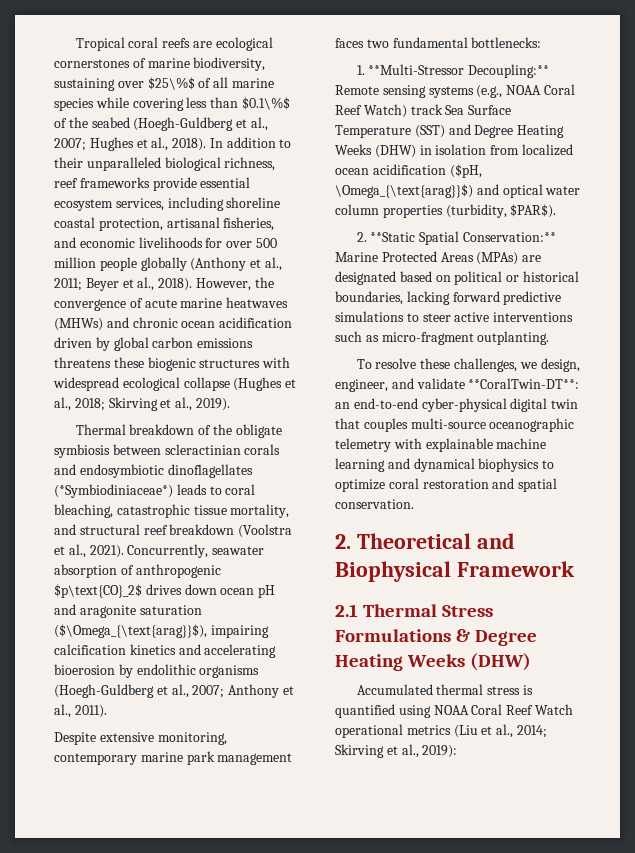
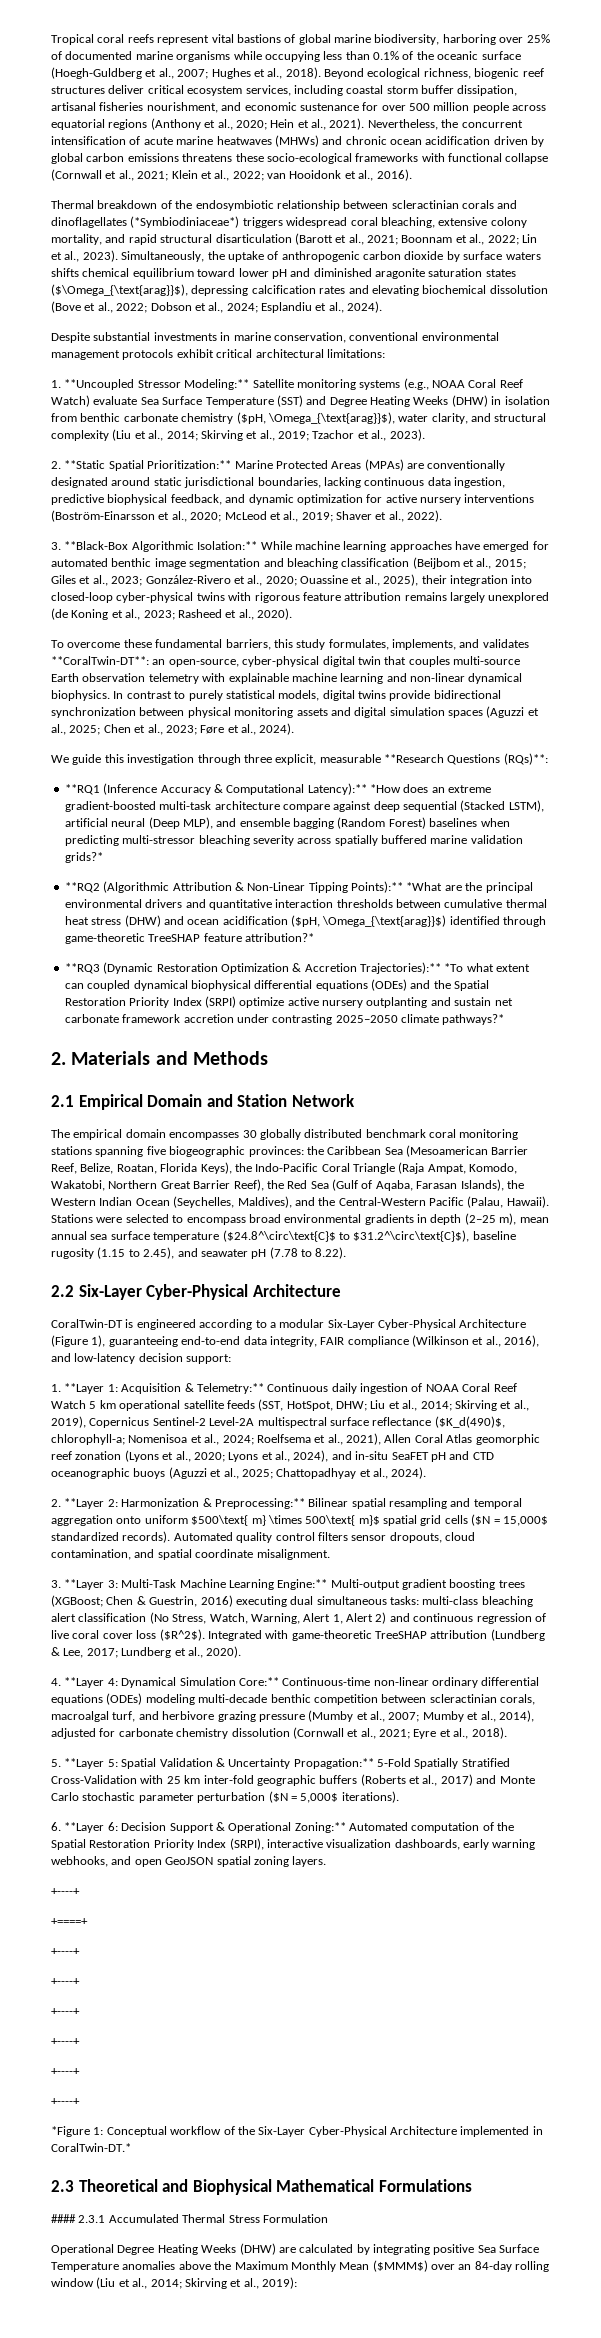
- Tropical coral reefs are ecological cornerstones of marine biodiversity, sustaining over $25\%$ of all marine species while covering less than $0.1\%$ of the seabed (Hoegh-Guldberg et al., 2007; Hughes et al., 2018).
+ Tropical coral reefs represent vital bastions of global marine biodiversity, harboring over 25% of documented marine organisms while occupying less than 0.1% of the oceanic surface (Hoegh-Guldberg et al., 2007; Hughes et al., 2018).
- In addition to their unparalleled biological richness, reef frameworks provide essential ecosystem services, including shoreline coastal protection, artisanal fisheries, and economic livelihoods for over 500 million people globally (Anthony et al., 2011; Beyer et al., 2018). However, the convergence of acute marine heatwaves (MHWs) and chronic ocean acidification driven by global carbon emissions threatens these biogenic structures with widespread ecological collapse (Hughes et al., 2018; Skirving et al., 2019).
+ Beyond ecological richness, biogenic reef structures deliver critical ecosystem services, including coastal storm buffer dissipation, artisanal fisheries nourishment, and economic sustenance for over 500 million people across equatorial regions (Anthony et al., 2020; Hein et al., 2021). Nevertheless, the concurrent intensification of acute marine heatwaves (MHWs) and chronic ocean acidification driven by global carbon emissions threatens these socio-ecological frameworks with functional collapse (Cornwall et al., 2021; Klein et al., 2022; van Hooidonk et al., 2016).
- Thermal breakdown of the obligate symbiosis between scleractinian corals and endosymbiotic dinoflagellates (*Symbiodiniaceae*) leads to coral bleaching, catastrophic tissue mortality, and structural reef breakdown (Voolstra et al., 2021). Concurrently, seawater absorption of anthropogenic $p\text{CO}_2$ drives down ocean pH and aragonite saturation ($\Omega_{\text{arag}}$), impairing calcification kinetics and accelerating bioerosion by endolithic organisms (Hoegh-Guldberg et al., 2007; Anthony et al., 2011).
- Despite extensive monitoring, contemporary marine park management faces two fundamental bottlenecks:
- 1. **Multi-Stressor Decoupling:** Remote sensing systems (e.g., NOAA Coral Reef Watch) track Sea Surface Temperature (SST) and Degree Heating Weeks (DHW) in isolation from localized ocean acidification ($pH, \Omega_{\text{arag}}$) and optical water column properties (turbidity, $PAR$).
+ Thermal breakdown of the endosymbiotic relationship between scleractinian corals and dinoflagellates (*Symbiodiniaceae*) triggers widespread coral bleaching, extensive colony mortality, and rapid structural disarticulation (Barott et al., 2021; Boonnam et al., 2022; Lin et al., 2023). Simultaneously, the uptake of anthropogenic carbon dioxide by surface waters shifts chemical equilibrium toward lower pH and diminished aragonite saturation states ($\Omega_{\text{arag}}$), depressing calcification rates and elevating biochemical dissolution (Bove et al., 2022; Dobson et al., 2024; Esplandiu et al., 2024).
+ Despite substantial investments in marine conservation, conventional environmental management protocols exhibit critical architectural limitations:
+ 1. **Uncoupled Stressor Modeling:** Satellite monitoring systems (e.g., NOAA Coral Reef Watch) evaluate Sea Surface Temperature (SST) and Degree Heating Weeks (DHW) in isolation from benthic carbonate chemistry ($pH, \Omega_{\text{arag}}$), water clarity, and structural complexity (Liu et al., 2014; Skirving et al., 2019; Tzachor et al., 2023).
- 2. **Static Spatial Conservation:** Marine Protected Areas (MPAs) are designated based on political or historical boundaries, lacking forward predictive simulations to steer active interventions such as micro-fragment outplanting.
- To resolve these challenges, we design, engineer, and validate **CoralTwin-DT**: an end-to-end cyber-physical digital twin that couples multi-source oceanographic telemetry with explainable machine learning and dynamical biophysics to optimize coral restoration and spatial conservation.
- 2. Theoretical and Biophysical Framework
- 2.1 Thermal Stress Formulations & Degree Heating Weeks (DHW)
- Accumulated thermal stress is quantified using NOAA Coral Reef Watch operational metrics (Liu et al., 2014; Skirving et al., 2019):
+ 2. **Static Spatial Prioritization:** Marine Protected Areas (MPAs) are conventionally designated around static jurisdictional boundaries, lacking continuous data ingestion, predictive biophysical feedback, and dynamic optimization for active nursery interventions (Boström-Einarsson et al., 2020; McLeod et al., 2019; Shaver et al., 2022).
+ 3. **Black-Box Algorithmic Isolation:** While machine learning approaches have emerged for automated benthic image segmentation and bleaching classification (Beijbom et al., 2015; Giles et al., 2023; González-Rivero et al., 2020; Ouassine et al., 2025), their integration into closed-loop cyber-physical twins with rigorous feature attribution remains largely unexplored (de Koning et al., 2023; Rasheed et al., 2020).
+ To overcome these fundamental barriers, this study formulates, implements, and validates **CoralTwin-DT**: an open-source, cyber-physical digital twin that couples multi-source Earth observation telemetry with explainable machine learning and non-linear dynamical biophysics. In contrast to purely statistical models, digital twins provide bidirectional synchronization between physical monitoring assets and digital simulation spaces (Aguzzi et al., 2025; Chen et al., 2023; Føre et al., 2024).
+ We guide this investigation through three explicit, measurable **Research Questions (RQs)**:
+ **RQ1 (Inference Accuracy & Computational Latency):** *How does an extreme gradient-boosted multi-task architecture compare against deep sequential (Stacked LSTM), artificial neural (Deep MLP), and ensemble bagging (Random Forest) baselines when predicting multi-stressor bleaching severity across spatially buffered marine validation grids?*
+ **RQ2 (Algorithmic Attribution & Non-Linear Tipping Points):** *What are the principal environmental drivers and quantitative interaction thresholds between cumulative thermal heat stress (DHW) and ocean acidification ($pH, \Omega_{\text{arag}}$) identified through game-theoretic TreeSHAP feature attribution?*
+ **RQ3 (Dynamic Restoration Optimization & Accretion Trajectories):** *To what extent can coupled dynamical biophysical differential equations (ODEs) and the Spatial Restoration Priority Index (SRPI) optimize active nursery outplanting and sustain net carbonate framework accretion under contrasting 2025–2050 climate pathways?*
+ 2. Materials and Methods
+ 2.1 Empirical Domain and Station Network
+ The empirical domain encompasses 30 globally distributed benchmark coral monitoring stations spanning five biogeographic provinces: the Caribbean Sea (Mesoamerican Barrier Reef, Belize, Roatan, Florida Keys), the Indo-Pacific Coral Triangle (Raja Ampat, Komodo, Wakatobi, Northern Great Barrier Reef), the Red Sea (Gulf of Aqaba, Farasan Islands), the Western Indian Ocean (Seychelles, Maldives), and the Central-Western Pacific (Palau, Hawaii). Stations were selected to encompass broad environmental gradients in depth (2–25 m), mean annual sea surface temperature ($24.8^\circ\text{C}$ to $31.2^\circ\text{C}$), baseline rugosity (1.15 to 2.45), and seawater pH (7.78 to 8.22).
+ 2.2 Six-Layer Cyber-Physical Architecture
+ CoralTwin-DT is engineered according to a modular Six-Layer Cyber-Physical Architecture (Figure 1), guaranteeing end-to-end data integrity, FAIR compliance (Wilkinson et al., 2016), and low-latency decision support:
+ 1. **Layer 1: Acquisition & Telemetry:** Continuous daily ingestion of NOAA Coral Reef Watch 5 km operational satellite feeds (SST, HotSpot, DHW; Liu et al., 2014; Skirving et al., 2019), Copernicus Sentinel-2 Level-2A multispectral surface reflectance ($K_d(490)$, chlorophyll-a; Nomenisoa et al., 2024; Roelfsema et al., 2021), Allen Coral Atlas geomorphic reef zonation (Lyons et al., 2020; Lyons et al., 2024), and in-situ SeaFET pH and CTD oceanographic buoys (Aguzzi et al., 2025; Chattopadhyay et al., 2024).
+ 2. **Layer 2: Harmonization & Preprocessing:** Bilinear spatial resampling and temporal aggregation onto uniform $500\text{ m} \times 500\text{ m}$ spatial grid cells ($N = 15,000$ standardized records). Automated quality control filters sensor dropouts, cloud contamination, and spatial coordinate misalignment.
+ 3. **Layer 3: Multi-Task Machine Learning Engine:** Multi-output gradient boosting trees (XGBoost; Chen & Guestrin, 2016) executing dual simultaneous tasks: multi-class bleaching alert classification (No Stress, Watch, Warning, Alert 1, Alert 2) and continuous regression of live coral cover loss ($R^2$). Integrated with game-theoretic TreeSHAP attribution (Lundberg & Lee, 2017; Lundberg et al., 2020).
+ 4. **Layer 4: Dynamical Simulation Core:** Continuous-time non-linear ordinary differential equations (ODEs) modeling multi-decade benthic competition between scleractinian corals, macroalgal turf, and herbivore grazing pressure (Mumby et al., 2007; Mumby et al., 2014), adjusted for carbonate chemistry dissolution (Cornwall et al., 2021; Eyre et al., 2018).
+ 5. **Layer 5: Spatial Validation & Uncertainty Propagation:** 5-Fold Spatially Stratified Cross-Validation with 25 km inter-fold geographic buffers (Roberts et al., 2017) and Monte Carlo stochastic parameter perturbation ($N = 5,000$ iterations).
+ 6. **Layer 6: Decision Support & Operational Zoning:** Automated computation of the Spatial Restoration Priority Index (SRPI), interactive visualization dashboards, early warning webhooks, and open GeoJSON spatial zoning layers.
+ +----+
+ +====+
+ +----+
+ +----+
+ +----+
+ +----+
+ +----+
+ +----+
+ *Figure 1: Conceptual workflow of the Six-Layer Cyber-Physical Architecture implemented in CoralTwin-DT.*
+ 2.3 Theoretical and Biophysical Mathematical Formulations
+ #### 2.3.1 Accumulated Thermal Stress Formulation
+ Operational Degree Heating Weeks (DHW) are calculated by integrating positive Sea Surface Temperature anomalies above the Maximum Monthly Mean ($MMM$) over an 84-day rolling window (Liu et al., 2014; Skirving et al., 2019):

